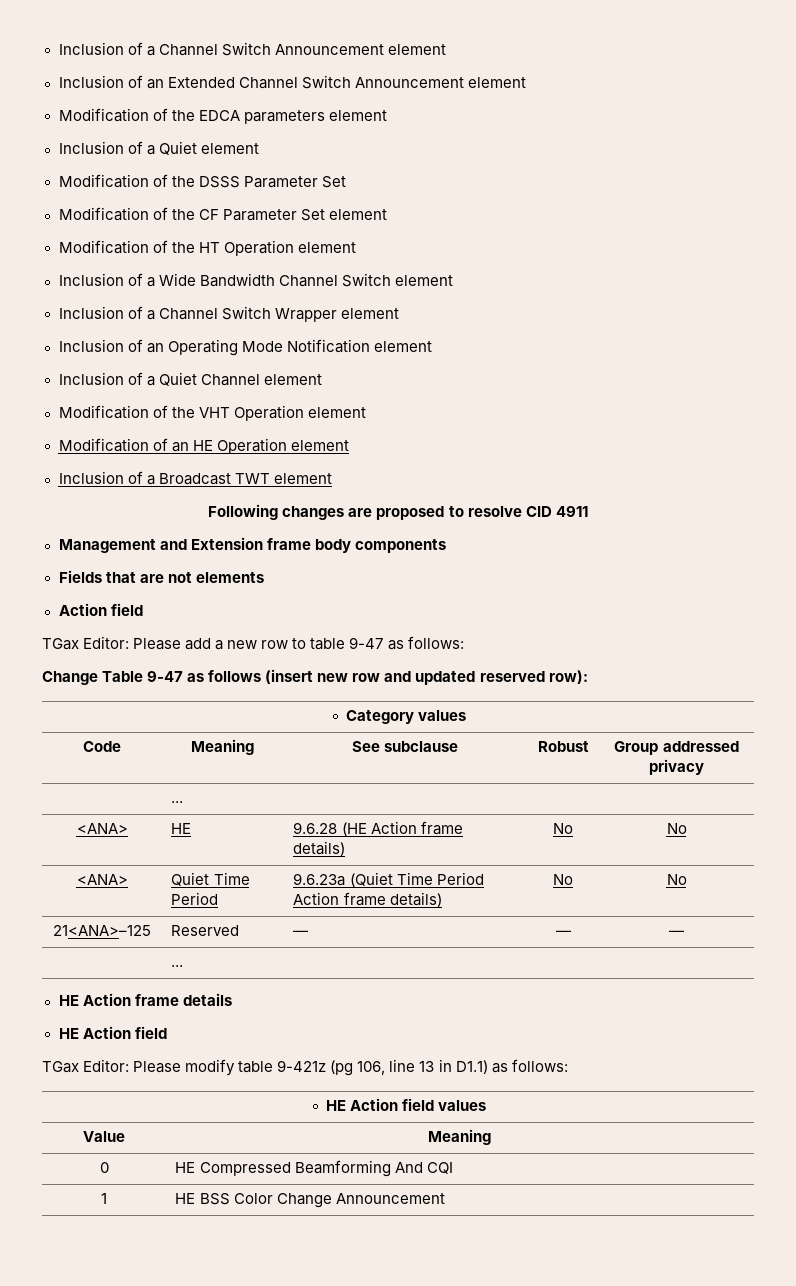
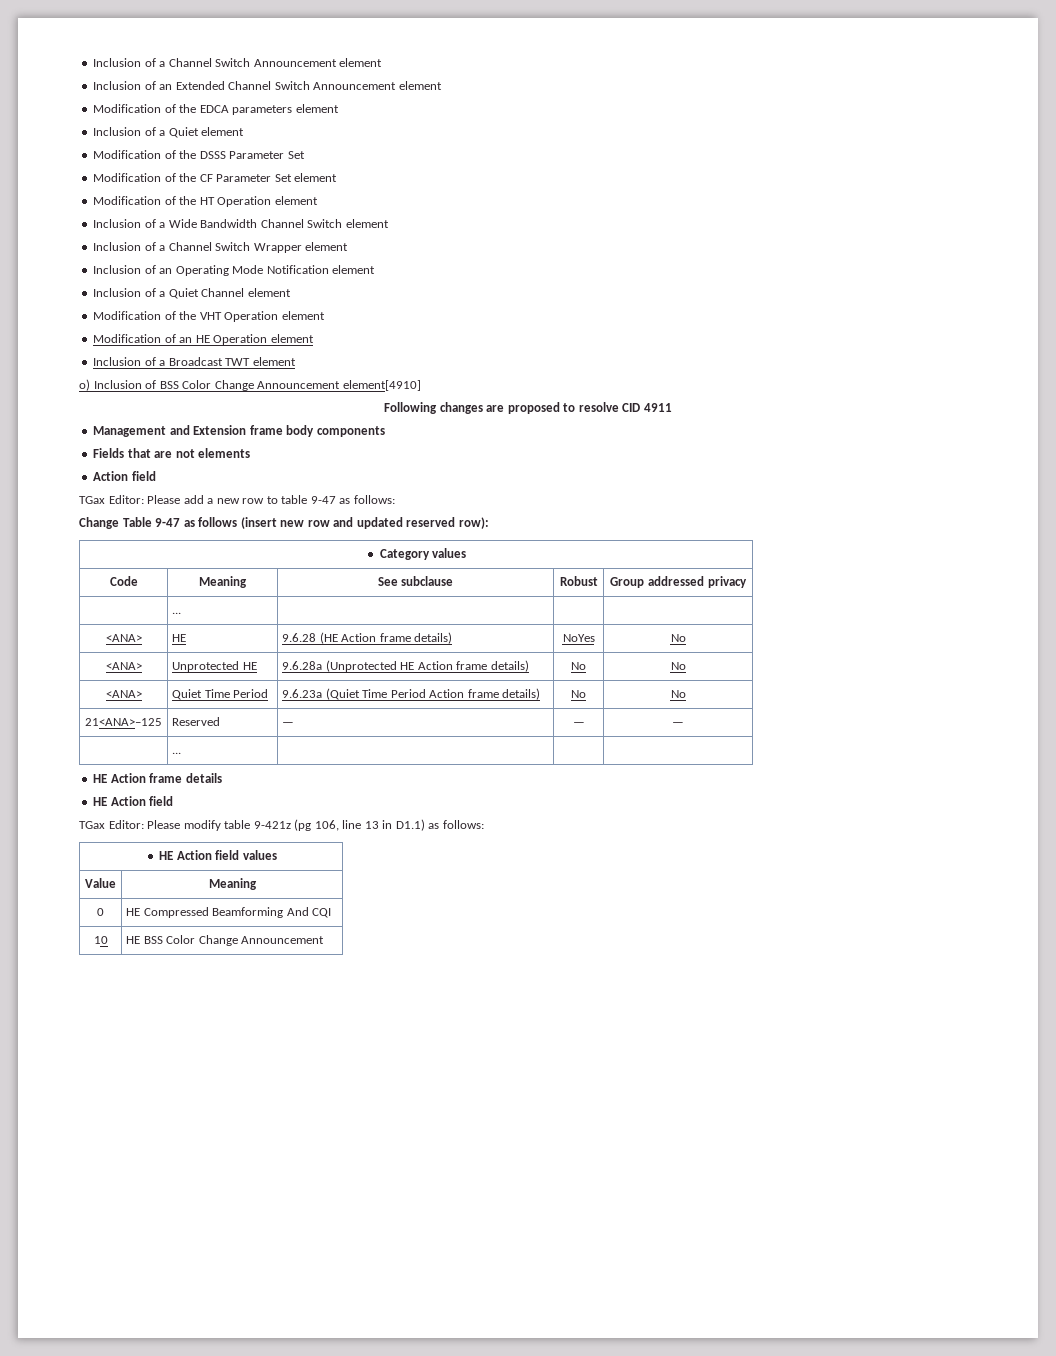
+ o) Inclusion of BSS Color Change Announcement element[4910]
- <ANA> | HE | 9.6.28 (HE Action frame details) | No | No
+ <ANA> | HE | 9.6.28 (HE Action frame details) | NoYes | No
+ <ANA> | Unprotected HE | 9.6.28a (Unprotected HE Action frame details) | No | No
- 1 | HE BSS Color Change Announcement
+ 10 | HE BSS Color Change Announcement

